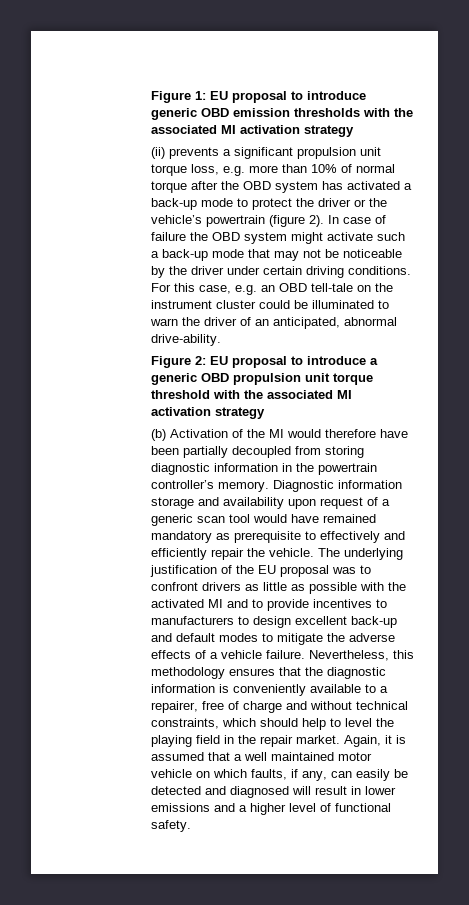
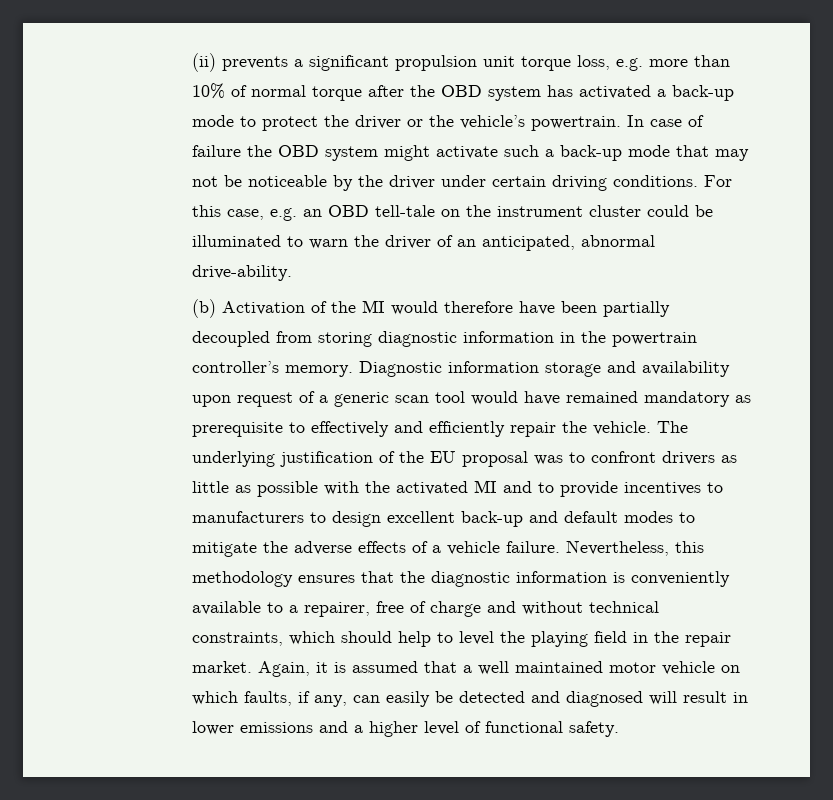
- Figure 1: EU proposal to introduce generic OBD emission thresholds with the associated MI activation strategy
- (ii) prevents a significant propulsion unit torque loss, e.g. more than 10% of normal torque after the OBD system has activated a back-up mode to protect the driver or the vehicle’s powertrain (figure 2).
+ (ii) prevents a significant propulsion unit torque loss, e.g. more than 10% of normal torque after the OBD system has activated a back-up mode to protect the driver or the vehicle’s powertrain.
- Figure 2: EU proposal to introduce a generic OBD propulsion unit torque threshold with the associated MI activation strategy

